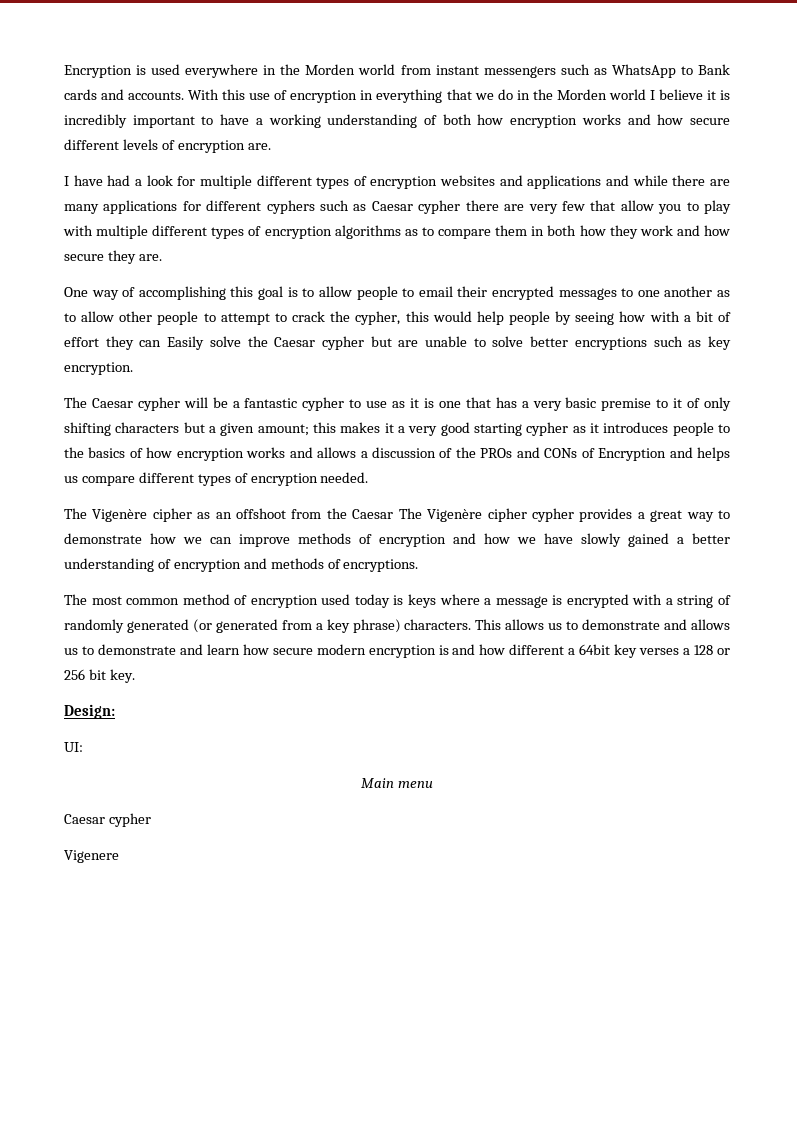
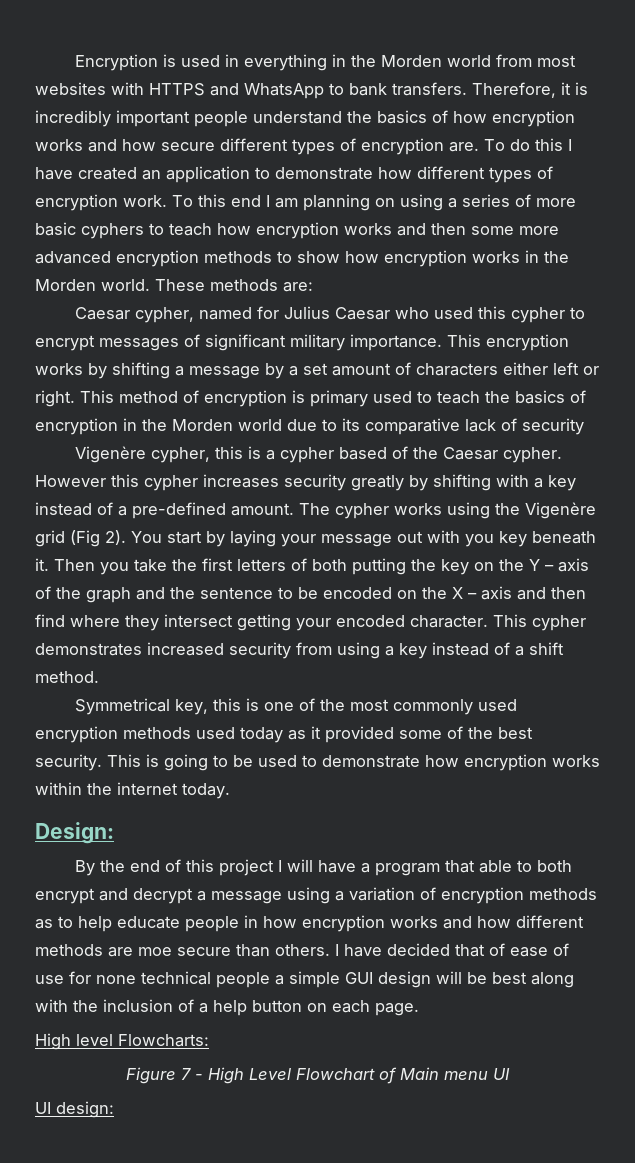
- Encryption is used everywhere in the Morden world from instant messengers such as WhatsApp to Bank cards and accounts. With this use of encryption in everything that we do in the Morden world I believe it is incredibly important to have a working understanding of both how encryption works and how secure different levels of encryption are.
- I have had a look for multiple different types of encryption websites and applications and while there are many applications for different cyphers such as Caesar cypher there are very few that allow you to play with multiple different types of encryption algorithms as to compare them in both how they work and how secure they are.
- One way of accomplishing this goal is to allow people to email their encrypted messages to one another as to allow other people to attempt to crack the cypher, this would help people by seeing how with a bit of effort they can Easily solve the Caesar cypher but are unable to solve better encryptions such as key encryption.
- The Caesar cypher will be a fantastic cypher to use as it is one that has a very basic premise to it of only shifting characters but a given amount; this makes it a very good starting cypher as it introduces people to the basics of how encryption works and allows a discussion of the PROs and CONs of Encryption and helps us compare different types of encryption needed.
- The Vigenère cipher as an offshoot from the Caesar The Vigenère cipher cypher provides a great way to demonstrate how we can improve methods of encryption and how we have slowly gained a better understanding of encryption and methods of encryptions.
- The most common method of encryption used today is keys where a message is encrypted with a string of randomly generated (or generated from a key phrase) characters. This allows us to demonstrate and allows us to demonstrate and learn how secure modern encryption is and how different a 64bit key verses a 128 or 256 bit key.
+ Encryption is used in everything in the Morden world from most websites with HTTPS and WhatsApp to bank transfers. Therefore, it is incredibly important people understand the basics of how encryption works and how secure different types of encryption are. To do this I have created an application to demonstrate how different types of encryption work. To this end I am planning on using a series of more basic cyphers to teach how encryption works and then some more advanced encryption methods to show how encryption works in the Morden world. These methods are:
+ Caesar cypher, named for Julius Caesar who used this cypher to encrypt messages of significant military importance. This encryption works by shifting a message by a set amount of characters either left or right. This method of encryption is primary used to teach the basics of encryption in the Morden world due to its comparative lack of security
+ Vigenère cypher, this is a cypher based of the Caesar cypher. However this cypher increases security greatly by shifting with a key instead of a pre-defined amount. The cypher works using the Vigenère grid (Fig 2). You start by laying your message out with you key beneath it. Then you take the first letters of both putting the key on the Y – axis of the graph and the sentence to be encoded on the X – axis and then find where they intersect getting your encoded character. This cypher demonstrates increased security from using a key instead of a shift method.
+ Symmetrical key, this is one of the most commonly used encryption methods used today as it provided some of the best security. This is going to be used to demonstrate how encryption works within the internet today.
  Design:
- UI:
- Main menu
- Caesar cypher
- Vigenere
+ By the end of this project I will have a program that able to both encrypt and decrypt a message using a variation of encryption methods as to help educate people in how encryption works and how different methods are moe secure than others. I have decided that of ease of use for none technical people a simple GUI design will be best along with the inclusion of a help button on each page.
+ High level Flowcharts:
+ Figure 7 - High Level Flowchart of Main menu UI
+ UI design:

